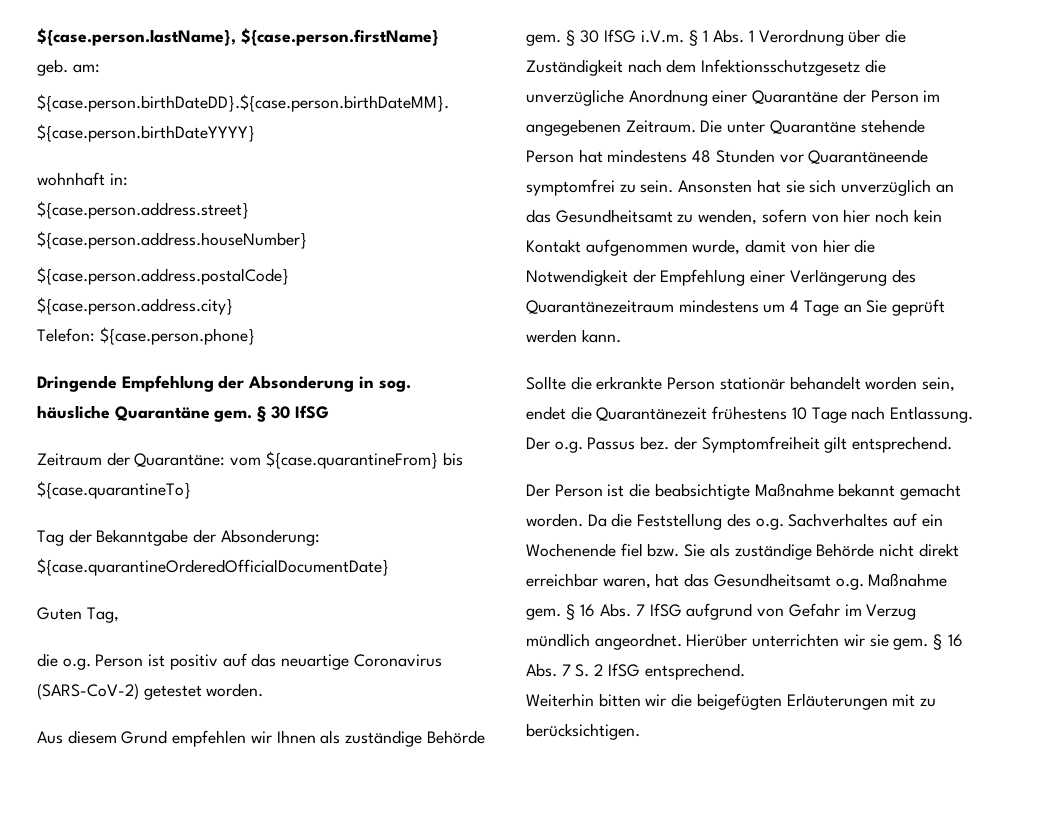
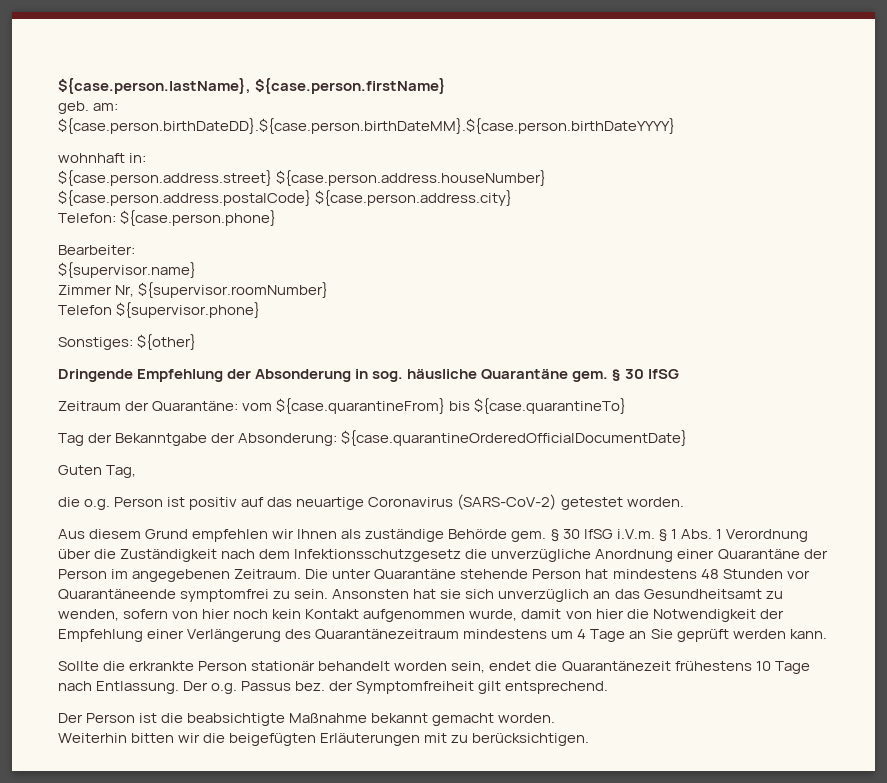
+ Bearbeiter:
+ ${supervisor.name}
+ Zimmer Nr, ${supervisor.roomNumber}
+ Telefon ${supervisor.phone}
+ Sonstiges: ${other}
- Da die Feststellung des o.g. Sachverhaltes auf ein Wochenende fiel bzw. Sie als zuständige Behörde nicht direkt erreichbar waren, hat das Gesundheitsamt o.g. Maßnahme gem. § 16 Abs. 7 IfSG aufgrund von Gefahr im Verzug mündlich angeordnet. Hierüber unterrichten wir sie gem. § 16 Abs. 7 S. 2 IfSG entsprechend.

